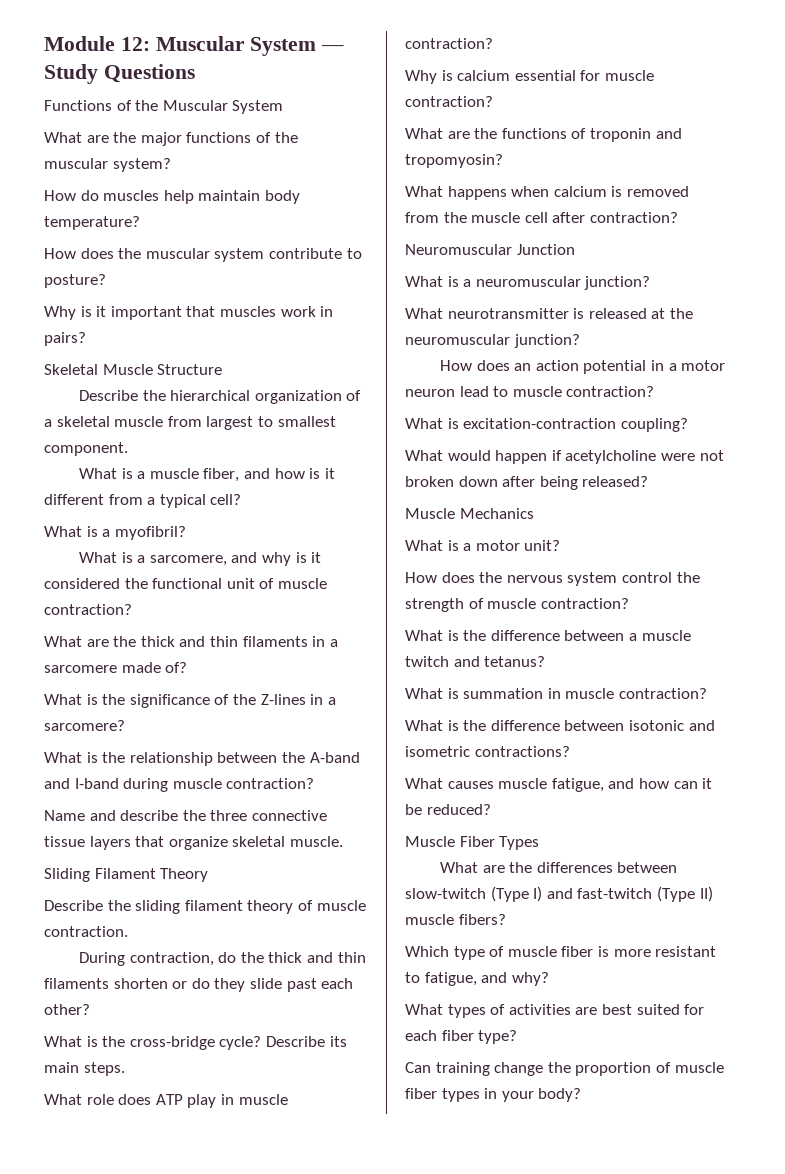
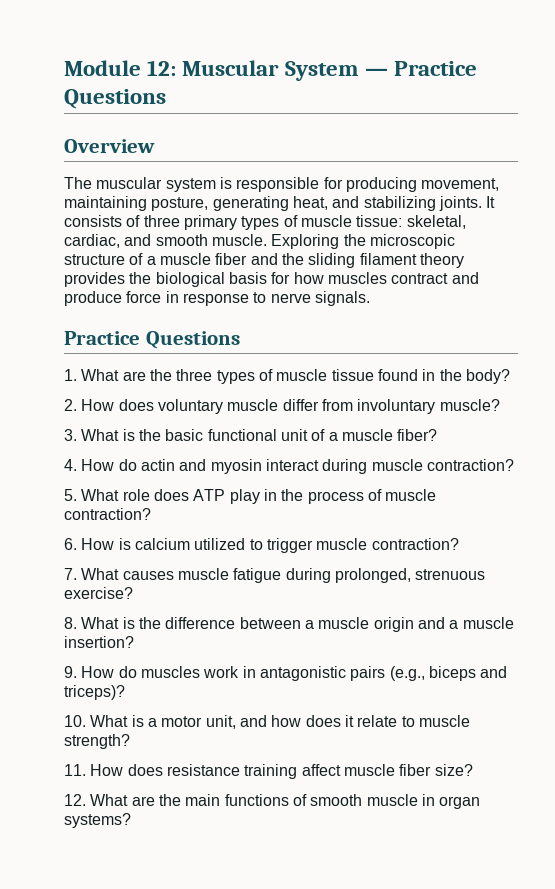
- Module 12: Muscular System — Study Questions
- Functions of the Muscular System
- What are the major functions of the muscular system?
- How do muscles help maintain body temperature?
- How does the muscular system contribute to posture?
- Why is it important that muscles work in pairs?
- Skeletal Muscle Structure
- Describe the hierarchical organization of a skeletal muscle from largest to smallest component.
- What is a muscle fiber, and how is it different from a typical cell?
- What is a myofibril?
- What is a sarcomere, and why is it considered the functional unit of muscle contraction?
- What are the thick and thin filaments in a sarcomere made of?
- What is the significance of the Z-lines in a sarcomere?
- What is the relationship between the A-band and I-band during muscle contraction?
- Name and describe the three connective tissue layers that organize skeletal muscle.
- Sliding Filament Theory
- Describe the sliding filament theory of muscle contraction.
- During contraction, do the thick and thin filaments shorten or do they slide past each other?
- What is the cross-bridge cycle? Describe its main steps.
- What role does ATP play in muscle contraction?
- Why is calcium essential for muscle contraction?
- What are the functions of troponin and tropomyosin?
- What happens when calcium is removed from the muscle cell after contraction?
- Neuromuscular Junction
- What is a neuromuscular junction?
- What neurotransmitter is released at the neuromuscular junction?
- How does an action potential in a motor neuron lead to muscle contraction?
- What is excitation-contraction coupling?
- What would happen if acetylcholine were not broken down after being released?
- Muscle Mechanics
- What is a motor unit?
- How does the nervous system control the strength of muscle contraction?
- What is the difference between a muscle twitch and tetanus?
- What is summation in muscle contraction?
- What is the difference between isotonic and isometric contractions?
- What causes muscle fatigue, and how can it be reduced?
- Muscle Fiber Types
- What are the differences between slow-twitch (Type I) and fast-twitch (Type II) muscle fibers?
- Which type of muscle fiber is more resistant to fatigue, and why?
- What types of activities are best suited for each fiber type?
- Can training change the proportion of muscle fiber types in your body?
+ Module 12: Muscular System — Practice Questions
+ Overview
+ The muscular system is responsible for producing movement, maintaining posture, generating heat, and stabilizing joints. It consists of three primary types of muscle tissue: skeletal, cardiac, and smooth muscle. Exploring the microscopic structure of a muscle fiber and the sliding filament theory provides the biological basis for how muscles contract and produce force in response to nerve signals.
+ Practice Questions
+ 1. What are the three types of muscle tissue found in the body?
+ 2. How does voluntary muscle differ from involuntary muscle?
+ 3. What is the basic functional unit of a muscle fiber?
+ 4. How do actin and myosin interact during muscle contraction?
+ 5. What role does ATP play in the process of muscle contraction?
+ 6. How is calcium utilized to trigger muscle contraction?
+ 7. What causes muscle fatigue during prolonged, strenuous exercise?
+ 8. What is the difference between a muscle origin and a muscle insertion?
+ 9. How do muscles work in antagonistic pairs (e.g., biceps and triceps)?
+ 10. What is a motor unit, and how does it relate to muscle strength?
+ 11. How does resistance training affect muscle fiber size?
+ 12. What are the main functions of smooth muscle in organ systems?

